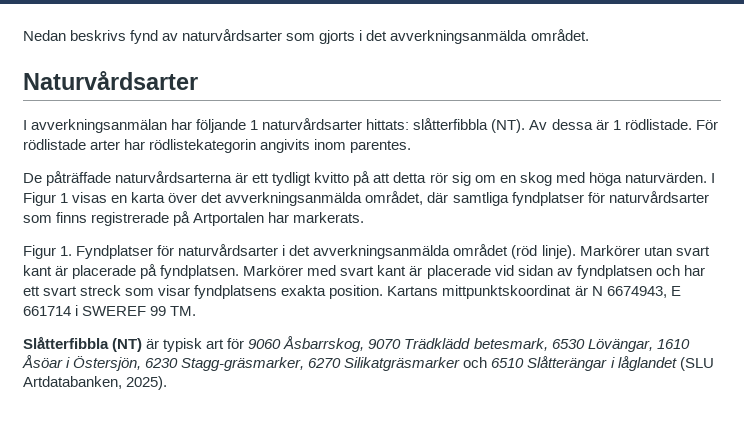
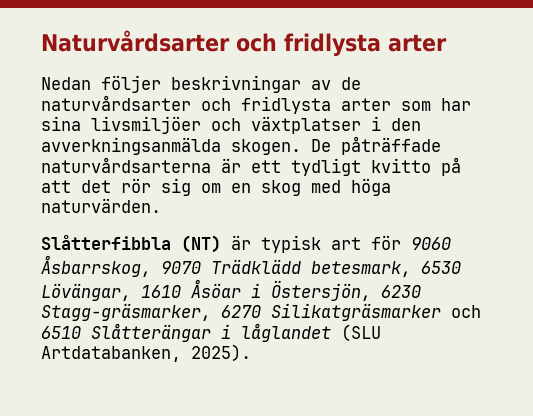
- Nedan beskrivs fynd av naturvårdsarter som gjorts i det avverkningsanmälda området.
- Naturvårdsarter
- I avverkningsanmälan har följande 1 naturvårdsarter hittats: slåtterfibbla (NT). Av dessa är 1 rödlistade. För rödlistade arter har rödlistekategorin angivits inom parentes.
- De påträffade naturvårdsarterna är ett tydligt kvitto på att detta rör sig om en skog med höga naturvärden. I Figur 1 visas en karta över det avverkningsanmälda området, där samtliga fyndplatser för naturvårdsarter som finns registrerade på Artportalen har markerats.
- Figur 1. Fyndplatser för naturvårdsarter i det avverkningsanmälda området (röd linje). Markörer utan svart kant är placerade på fyndplatsen. Markörer med svart kant är placerade vid sidan av fyndplatsen och har ett svart streck som visar fyndplatsens exakta position. Kartans mittpunktskoordinat är N 6674943, E 661714 i SWEREF 99 TM.
+ Naturvårdsarter och fridlysta arter
+ Nedan följer beskrivningar av de naturvårdsarter och fridlysta arter som har sina livsmiljöer och växtplatser i den avverkningsanmälda skogen. De påträffade naturvårdsarterna är ett tydligt kvitto på att det rör sig om en skog med höga naturvärden.

